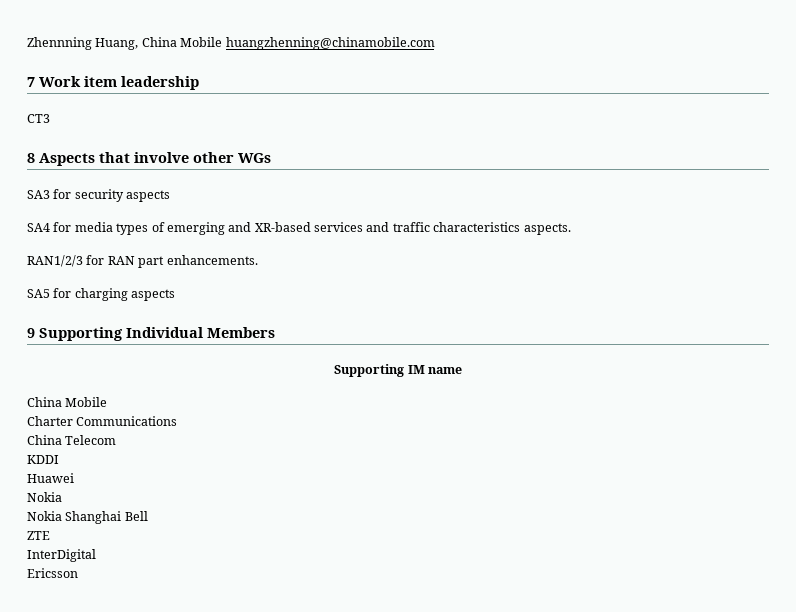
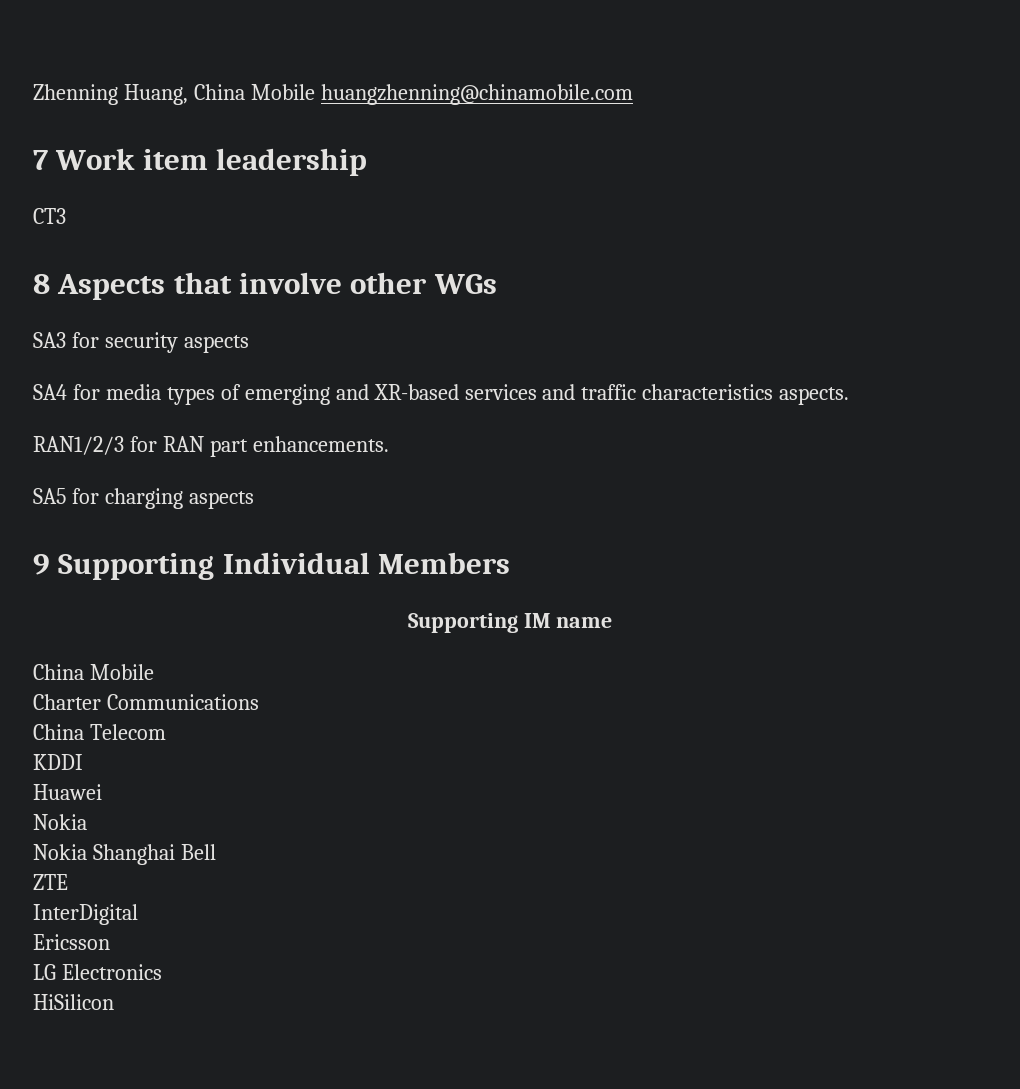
- Zhennning Huang, China Mobile huangzhenning@chinamobile.com
+ Zhenning Huang, China Mobile huangzhenning@chinamobile.com
+ LG Electronics
+ HiSilicon

